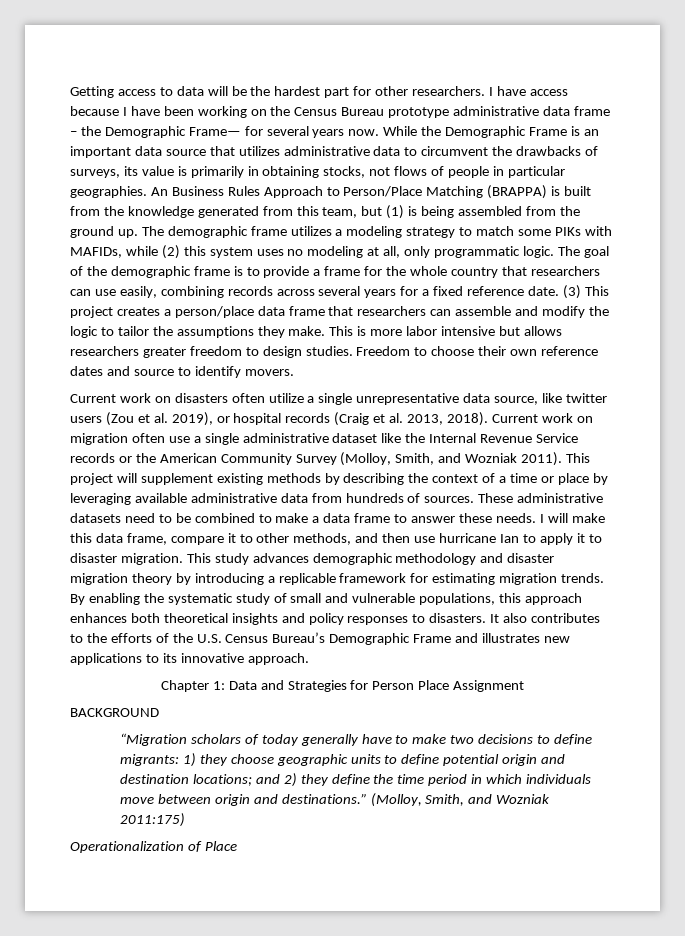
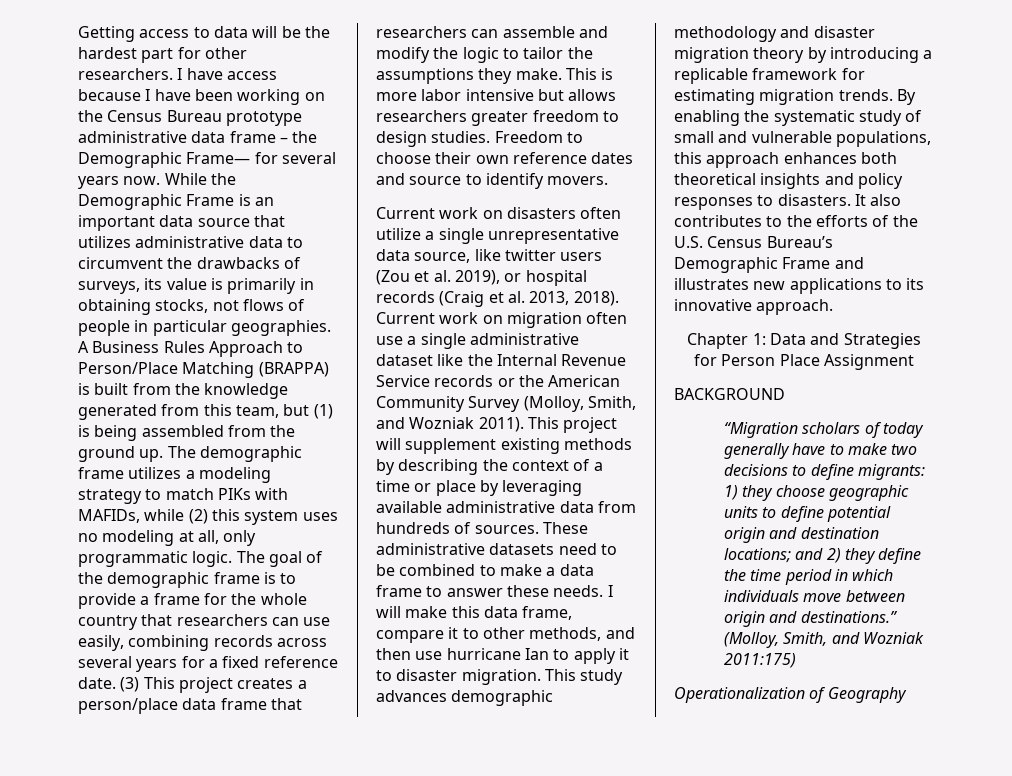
- An Business Rules Approach to Person/Place Matching (BRAPPA) is built from the knowledge generated from this team, but (1) is being assembled from the ground up.
+ A Business Rules Approach to Person/Place Matching (BRAPPA) is built from the knowledge generated from this team, but (1) is being assembled from the ground up.
- The demographic frame utilizes a modeling strategy to match some PIKs with MAFIDs, while (2) this system uses no modeling at all, only programmatic logic.
+ The demographic frame utilizes a modeling strategy to match PIKs with MAFIDs, while (2) this system uses no modeling at all, only programmatic logic.
- Operationalization of Place
+ Operationalization of Geography

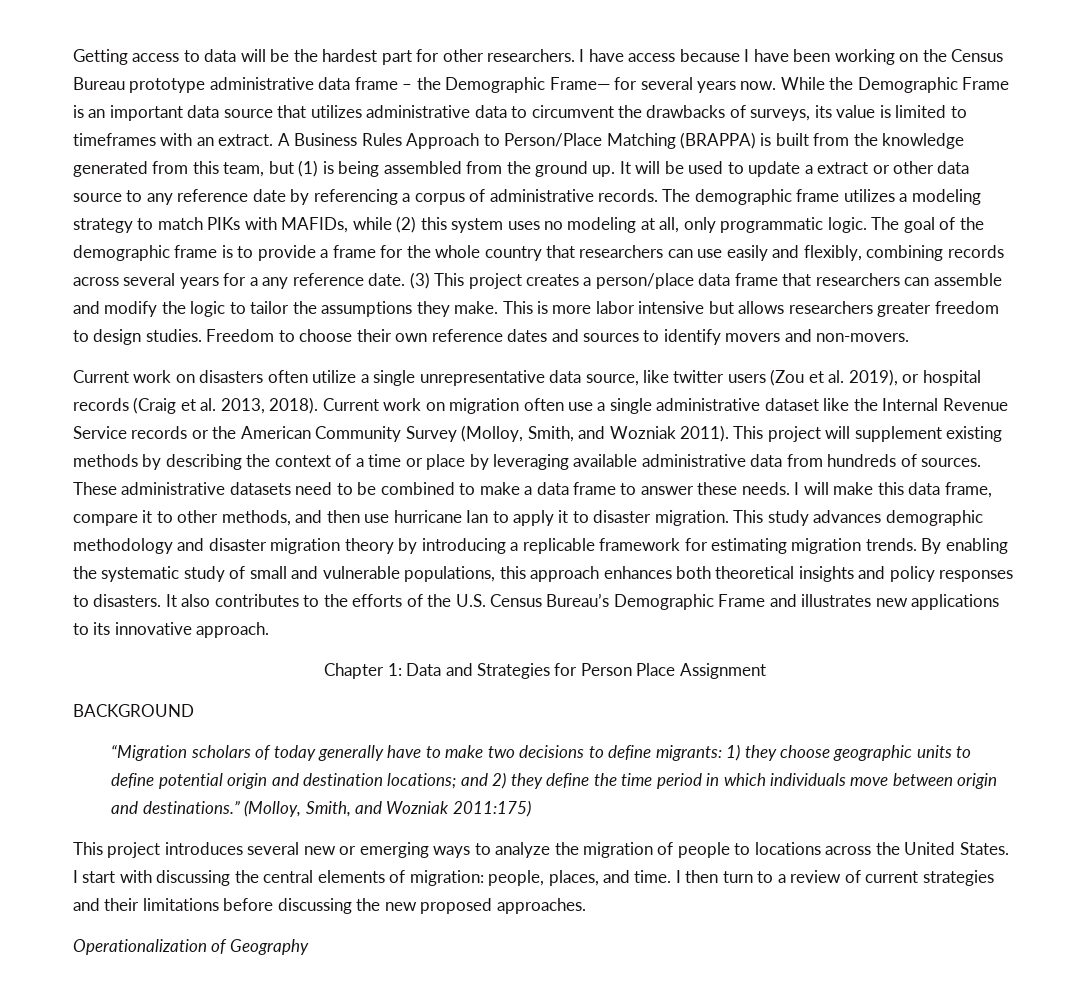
- While the Demographic Frame is an important data source that utilizes administrative data to circumvent the drawbacks of surveys, its value is primarily in obtaining stocks, not flows of people in particular geographies.
+ While the Demographic Frame is an important data source that utilizes administrative data to circumvent the drawbacks of surveys, its value is limited to timeframes with an extract.
+ It will be used to update a extract or other data source to any reference date by referencing a corpus of administrative records.
- The goal of the demographic frame is to provide a frame for the whole country that researchers can use easily, combining records across several years for a fixed reference date.
+ The goal of the demographic frame is to provide a frame for the whole country that researchers can use easily and flexibly, combining records across several years for a any reference date.
- Freedom to choose their own reference dates and source to identify movers.
+ Freedom to choose their own reference dates and sources to identify movers and non-movers.
+ This project introduces several new or emerging ways to analyze the migration of people to locations across the United States. I start with discussing the central elements of migration: people, places, and time. I then turn to a review of current strategies and their limitations before discussing the new proposed approaches.

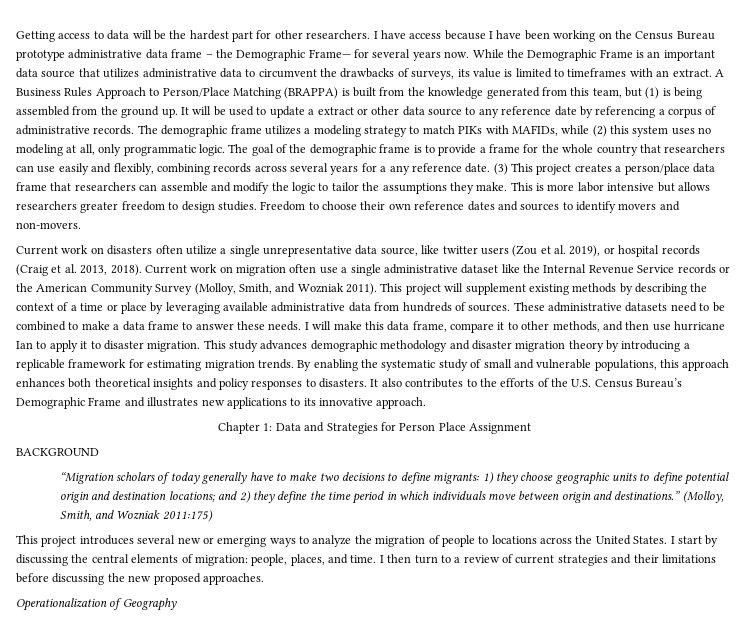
- I start with discussing the central elements of migration: people, places, and time.
+ I start by discussing the central elements of migration: people, places, and time.

